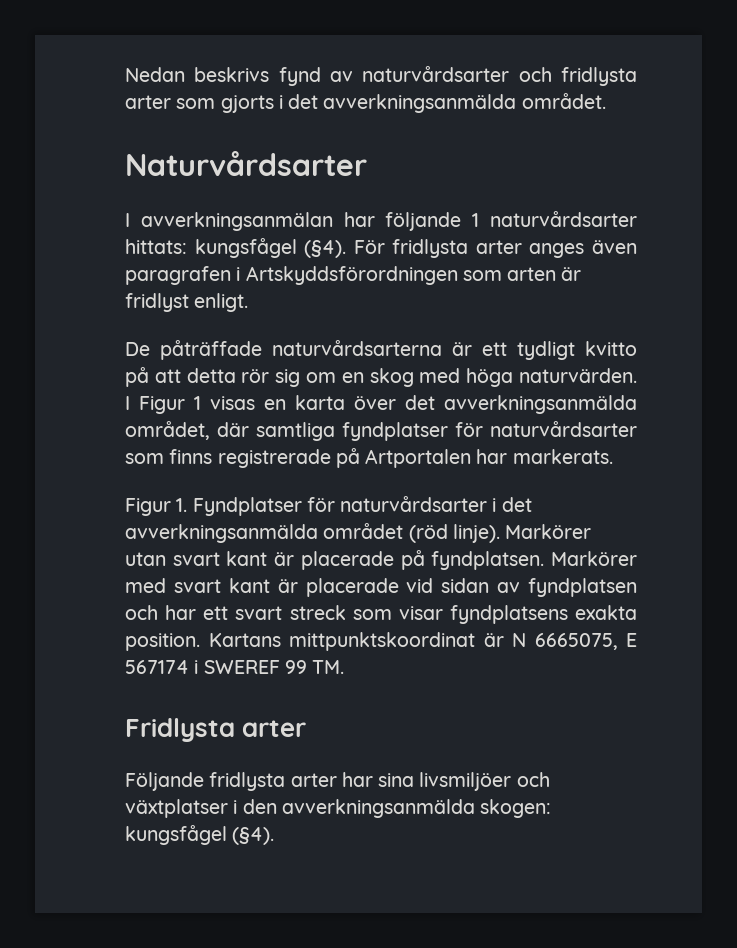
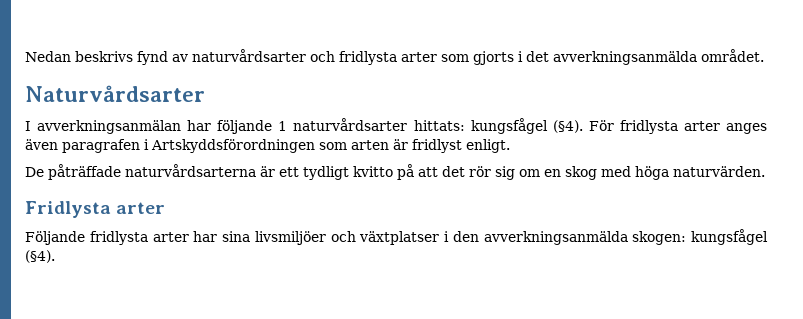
- De påträffade naturvårdsarterna är ett tydligt kvitto på att detta rör sig om en skog med höga naturvärden. I Figur 1 visas en karta över det avverkningsanmälda området, där samtliga fyndplatser för naturvårdsarter som finns registrerade på Artportalen har markerats.
- Figur 1. Fyndplatser för naturvårdsarter i det avverkningsanmälda området (röd linje). Markörer utan svart kant är placerade på fyndplatsen. Markörer med svart kant är placerade vid sidan av fyndplatsen och har ett svart streck som visar fyndplatsens exakta position. Kartans mittpunktskoordinat är N 6665075, E 567174 i SWEREF 99 TM.
+ De påträffade naturvårdsarterna är ett tydligt kvitto på att det rör sig om en skog med höga naturvärden.

